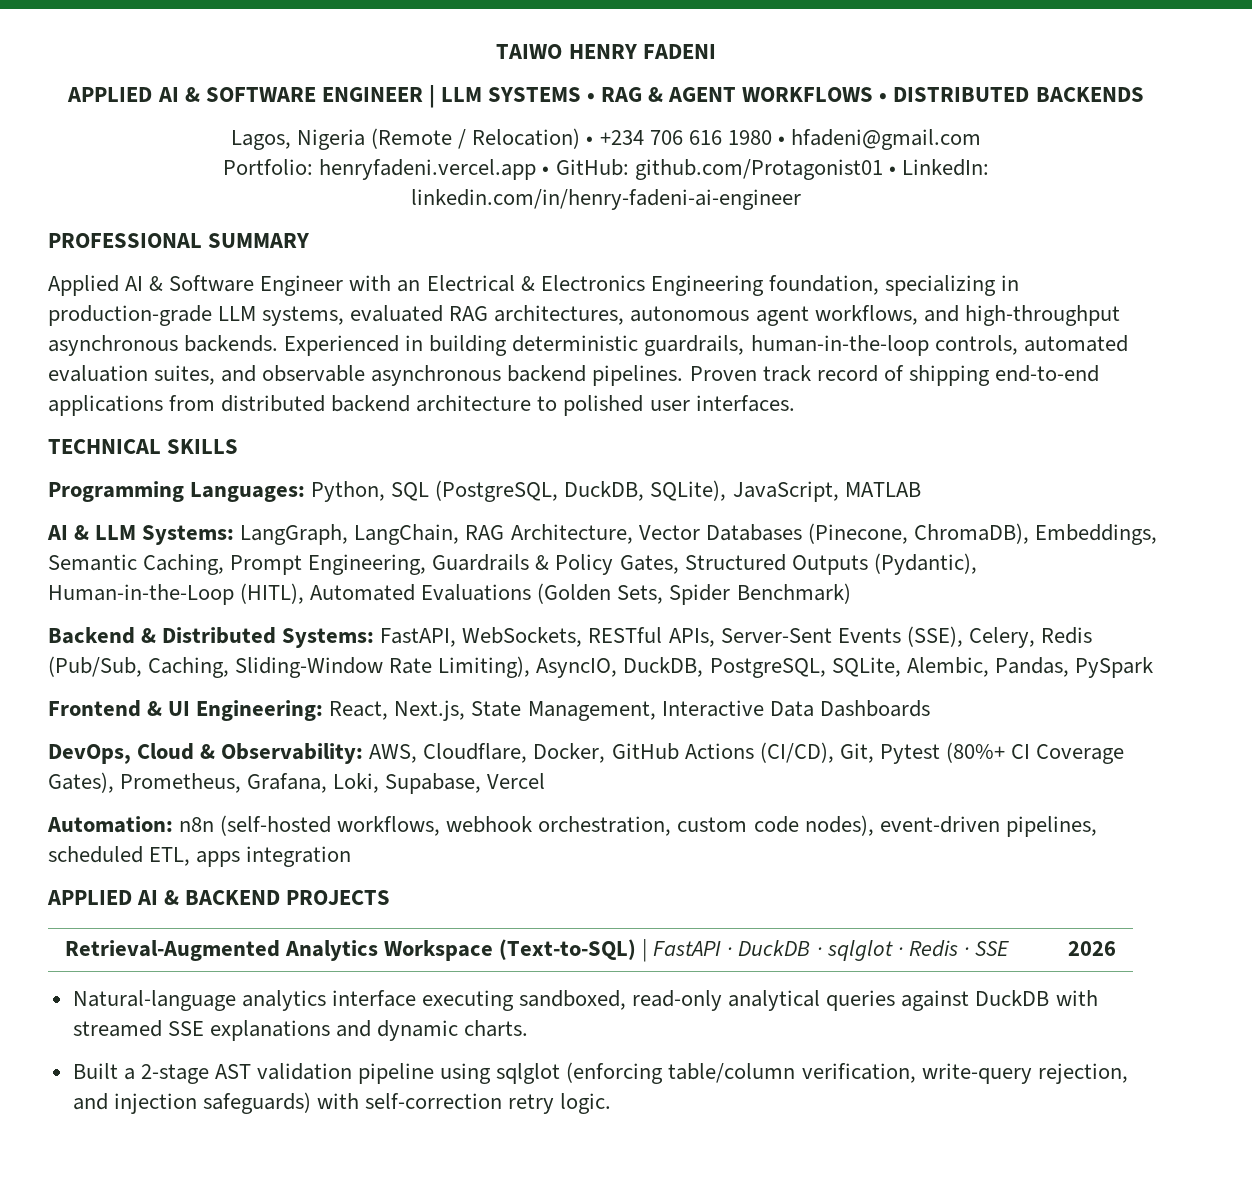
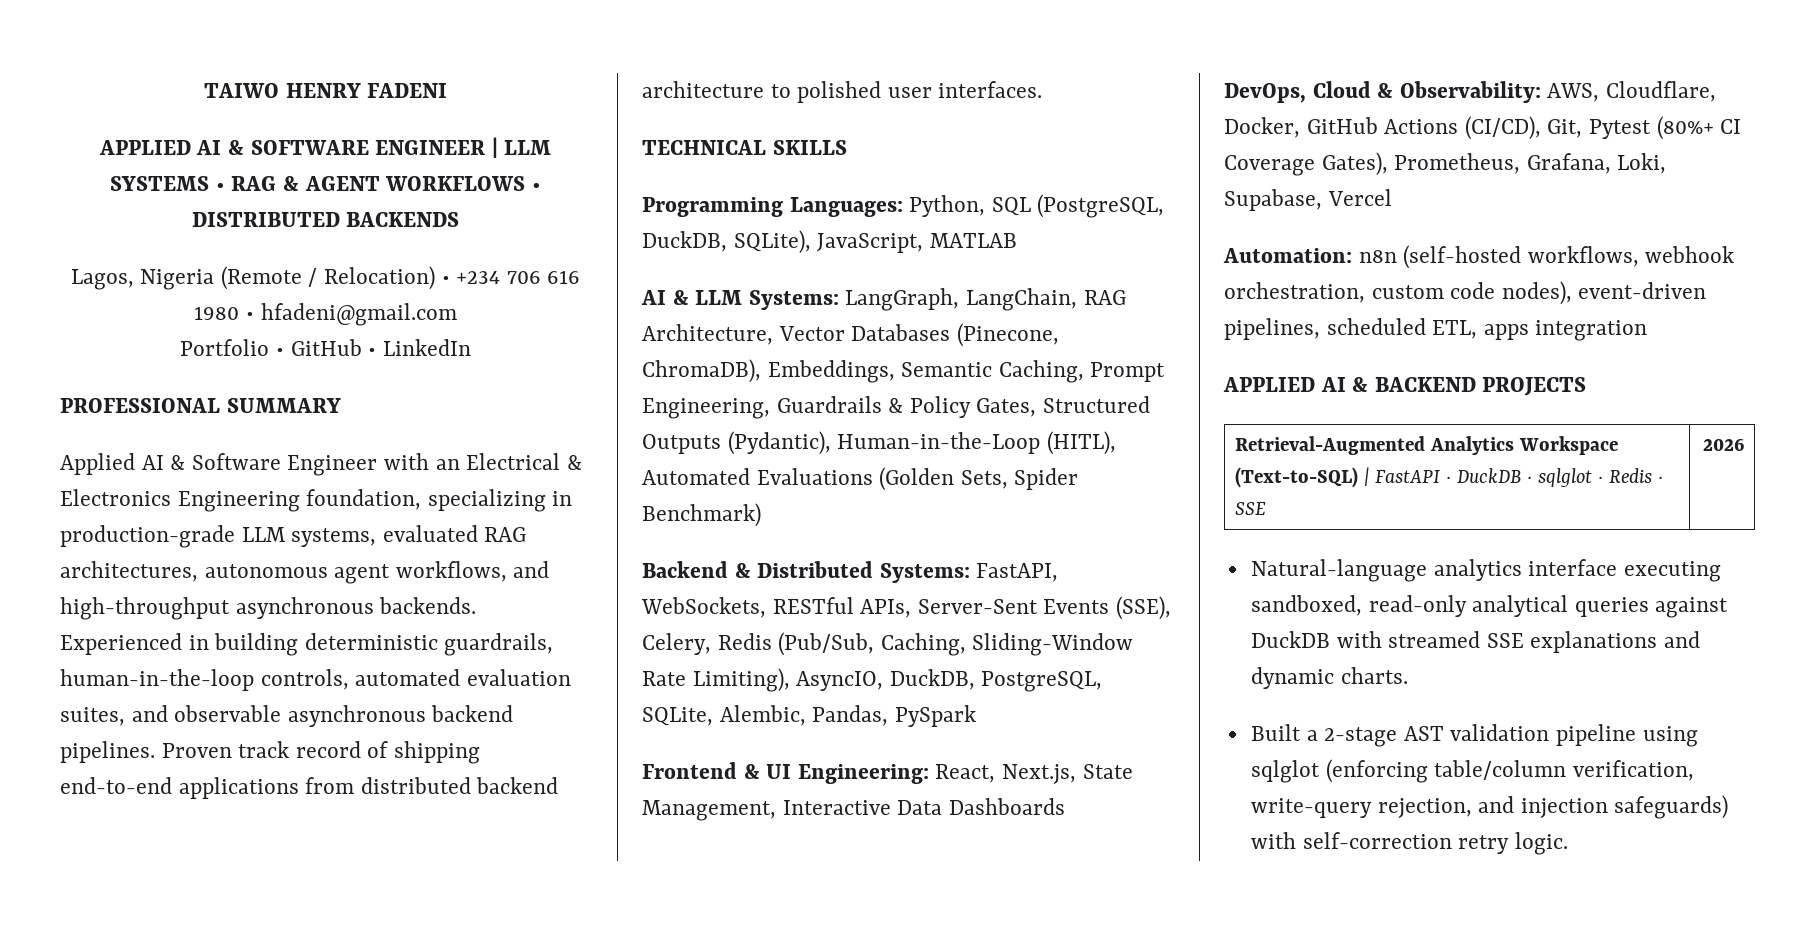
- Portfolio: henryfadeni.vercel.app • GitHub: github.com/Protagonist01 • LinkedIn: linkedin.com/in/henry-fadeni-ai-engineer
+ Portfolio • GitHub • LinkedIn

